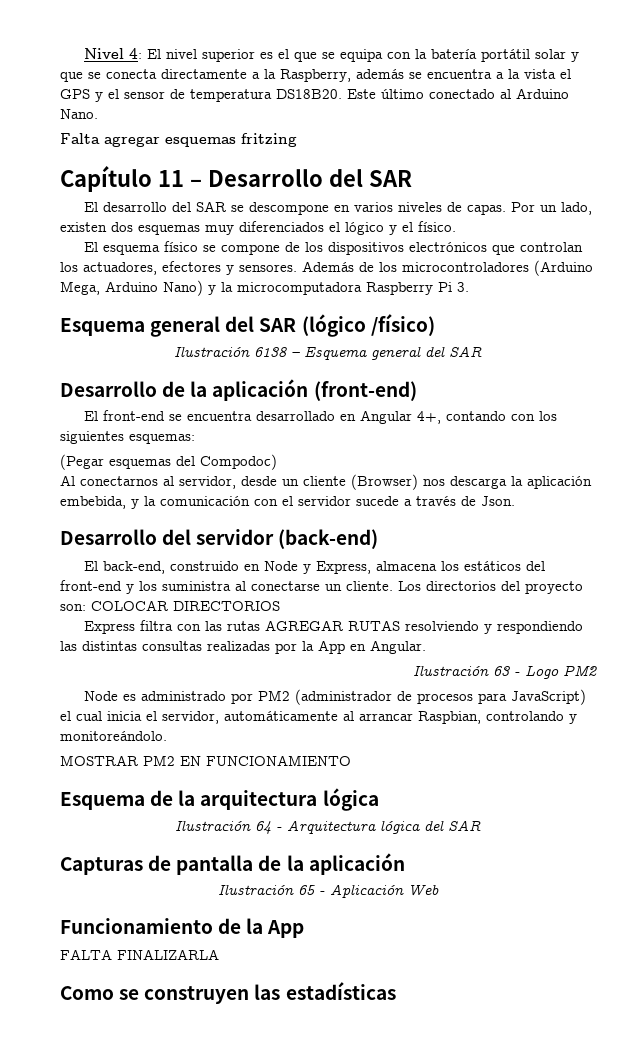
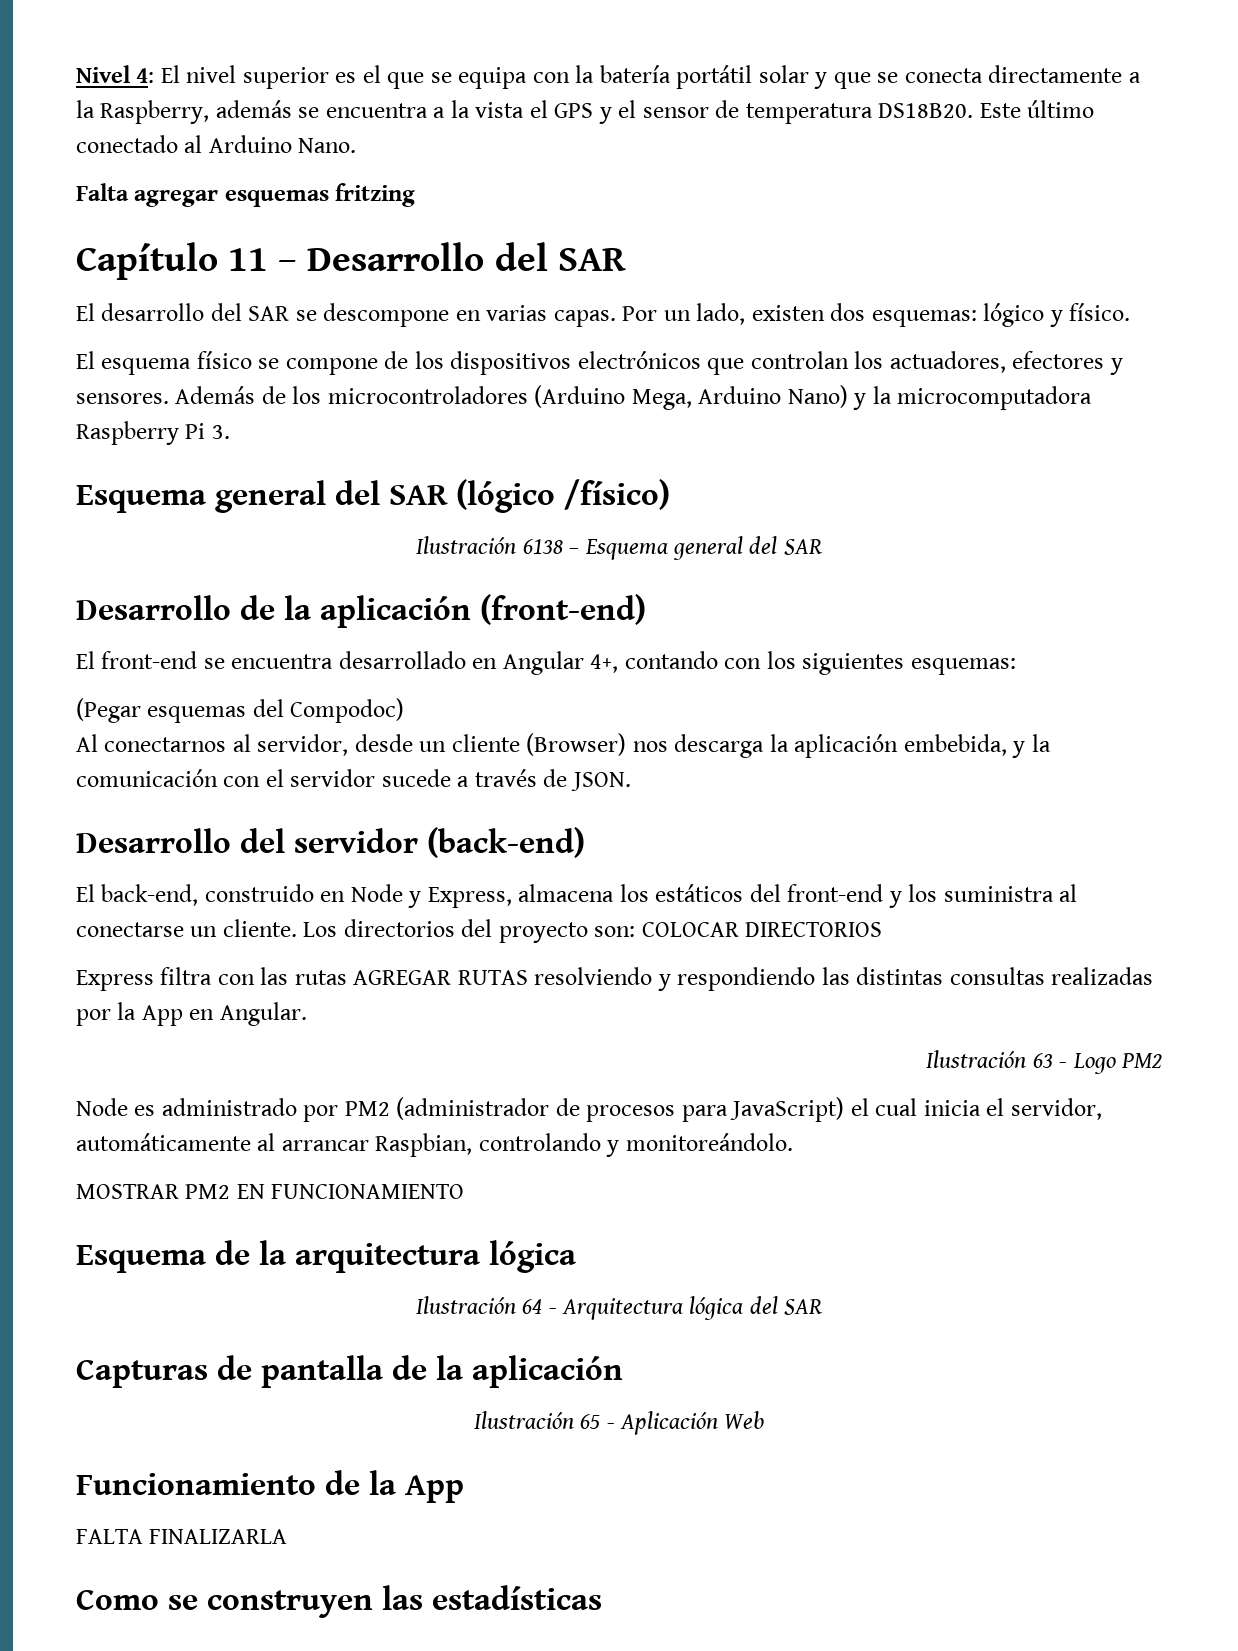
- El desarrollo del SAR se descompone en varios niveles de capas.
+ El desarrollo del SAR se descompone en varias capas.
- Por un lado, existen dos esquemas muy diferenciados el lógico y el físico.
+ Por un lado, existen dos esquemas: lógico y físico.
- Al conectarnos al servidor, desde un cliente (Browser) nos descarga la aplicación embebida, y la comunicación con el servidor sucede a través de Json.
+ Al conectarnos al servidor, desde un cliente (Browser) nos descarga la aplicación embebida, y la comunicación con el servidor sucede a través de JSON.

